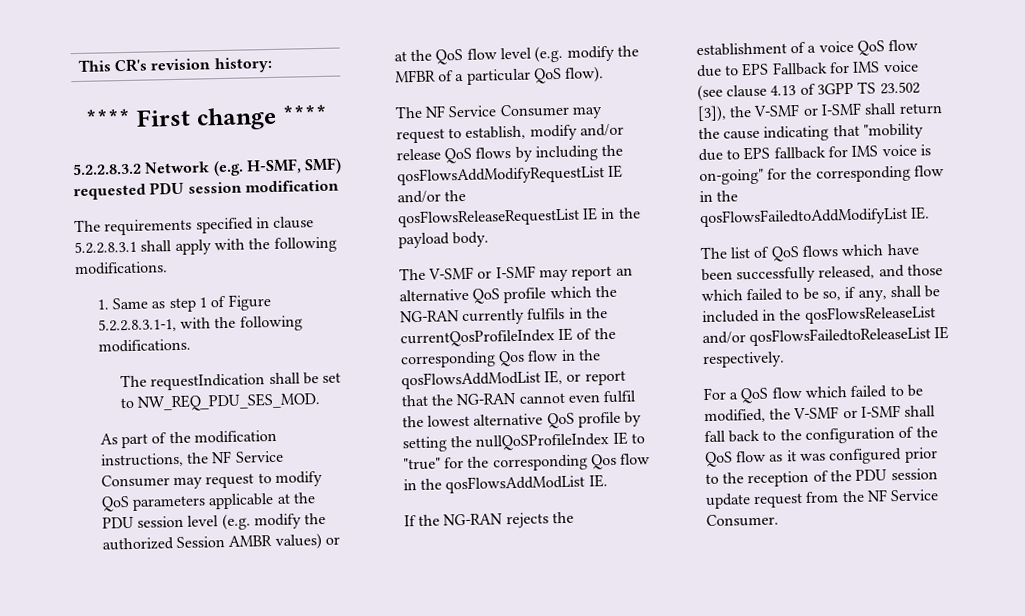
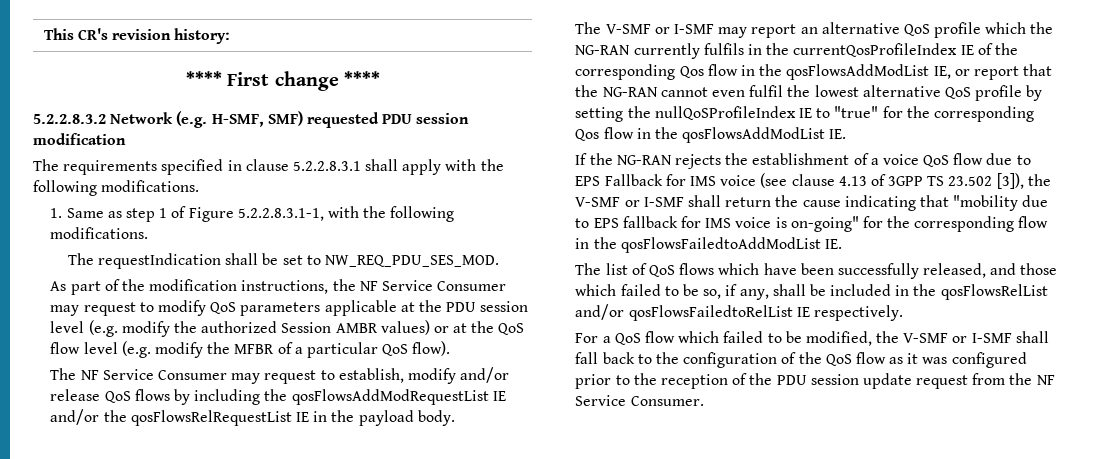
- The NF Service Consumer may request to establish, modify and/or release QoS flows by including the qosFlowsAddModifyRequestList IE and/or the qosFlowsReleaseRequestList IE in the payload body.
+ The NF Service Consumer may request to establish, modify and/or release QoS flows by including the qosFlowsAddModRequestList IE and/or the qosFlowsRelRequestList IE in the payload body.
- If the NG-RAN rejects the establishment of a voice QoS flow due to EPS Fallback for IMS voice (see clause 4.13 of 3GPP TS 23.502 [3]), the V-SMF or I-SMF shall return the cause indicating that "mobility due to EPS fallback for IMS voice is on-going" for the corresponding flow in the qosFlowsFailedtoAddModifyList IE.
+ If the NG-RAN rejects the establishment of a voice QoS flow due to EPS Fallback for IMS voice (see clause 4.13 of 3GPP TS 23.502 [3]), the V-SMF or I-SMF shall return the cause indicating that "mobility due to EPS fallback for IMS voice is on-going" for the corresponding flow in the qosFlowsFailedtoAddModList IE.
- The list of QoS flows which have been successfully released, and those which failed to be so, if any, shall be included in the qosFlowsReleaseList and/or qosFlowsFailedtoReleaseList IE respectively.
+ The list of QoS flows which have been successfully released, and those which failed to be so, if any, shall be included in the qosFlowsRelList and/or qosFlowsFailedtoRelList IE respectively.

